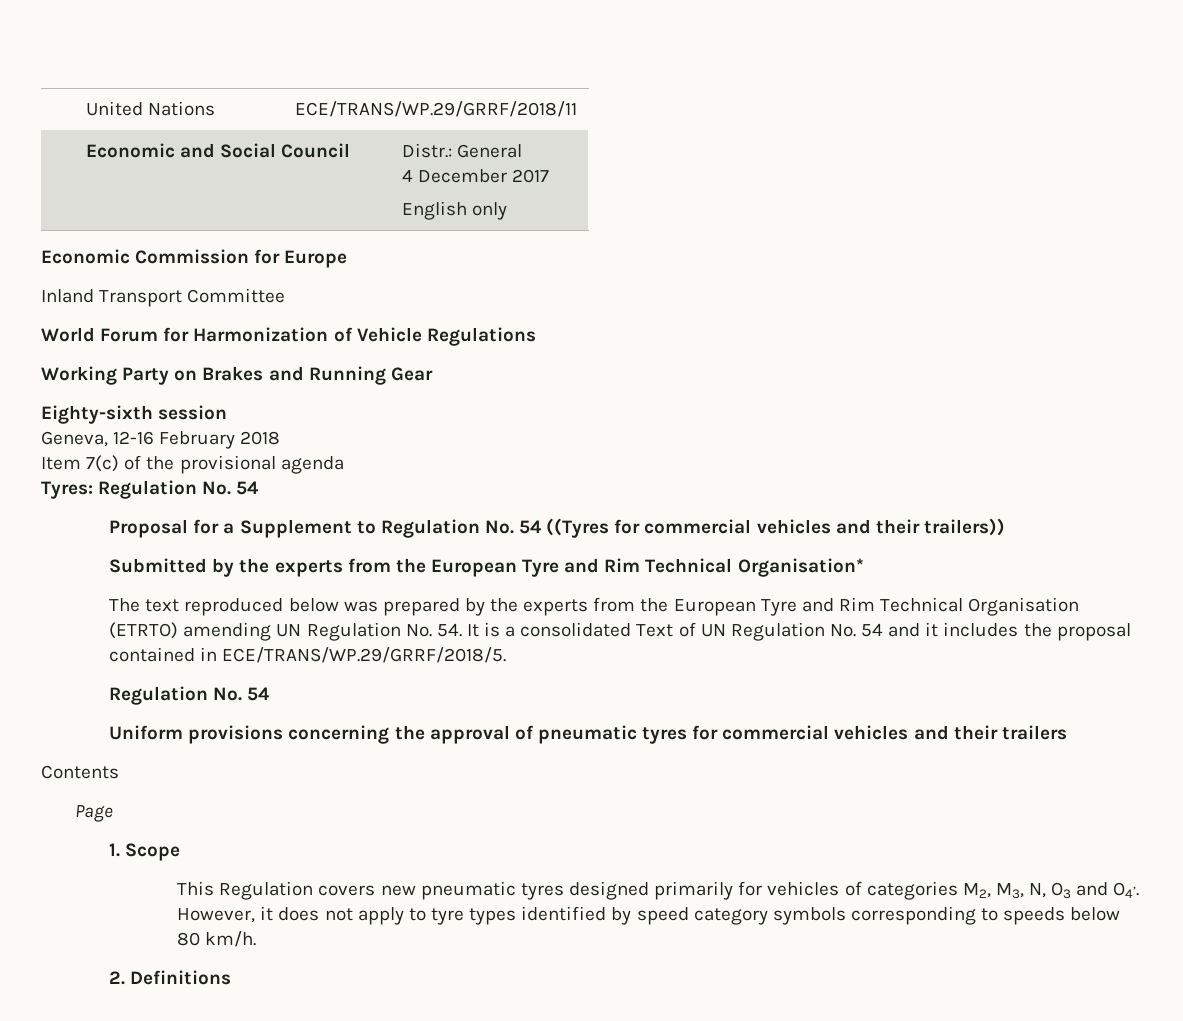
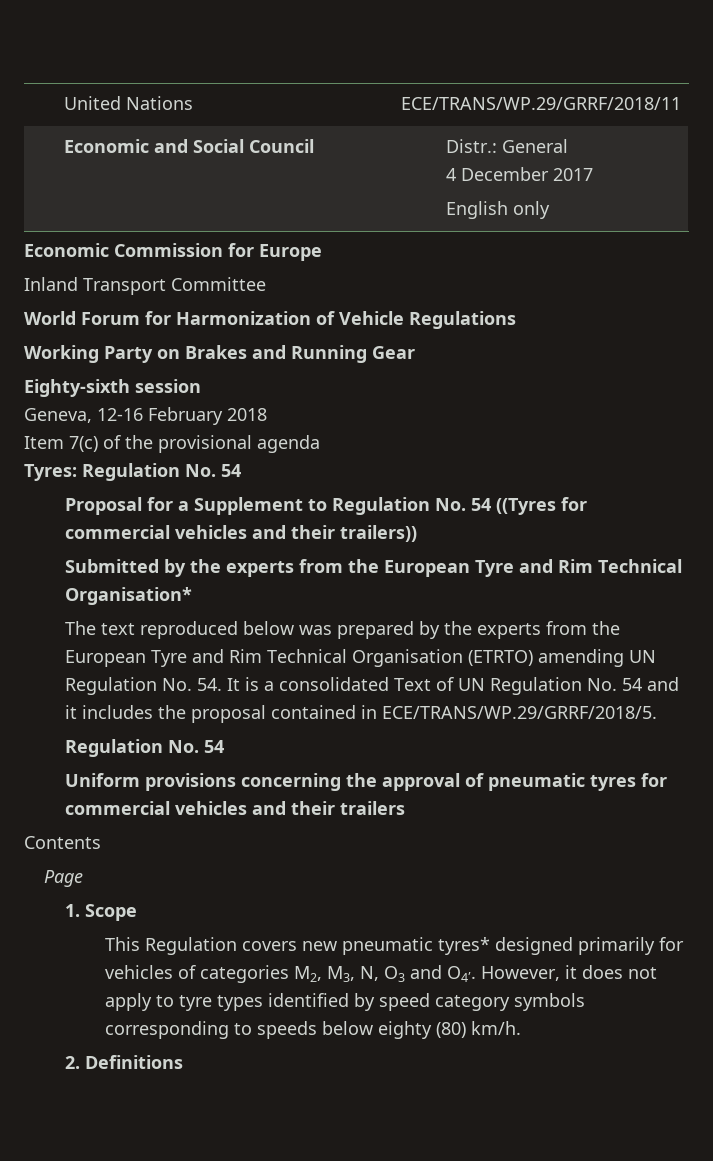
- This Regulation covers new pneumatic tyres designed primarily for vehicles of categories M2, M3, N, O3 and O4,. However, it does not apply to tyre types identified by speed category symbols corresponding to speeds below 80 km/h.
+ This Regulation covers new pneumatic tyres* designed primarily for vehicles of categories M2, M3, N, O3 and O4,. However, it does not apply to tyre types identified by speed category symbols corresponding to speeds below eighty (80) km/h.

